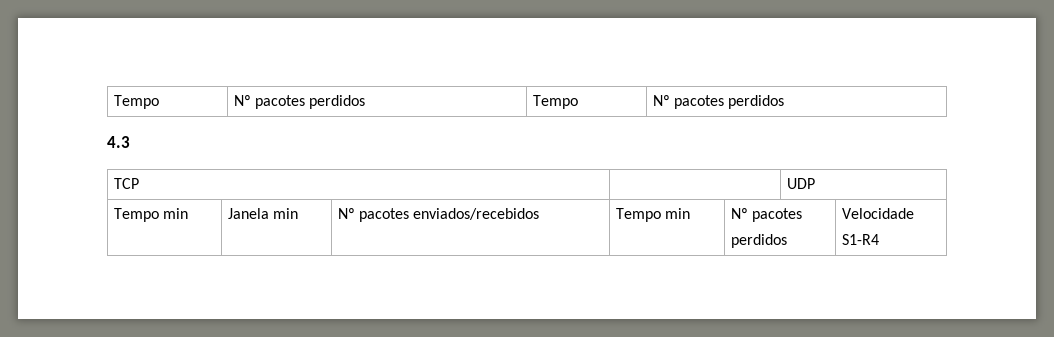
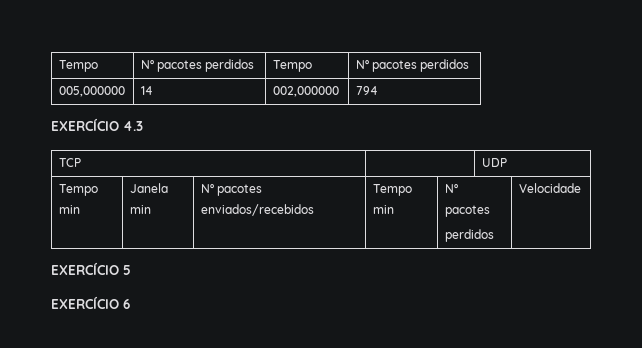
- 4.3
+ 005,000000 | 14 | 002,000000 | 794
+ EXERCÍCIO 4.3
  Tempo min | Janela min | Nº pacotes enviados/recebidos | Tempo min | Nº pacotes
  perdidos | Velocidade
- S1-R4
+ EXERCÍCIO 5
+ EXERCÍCIO 6

